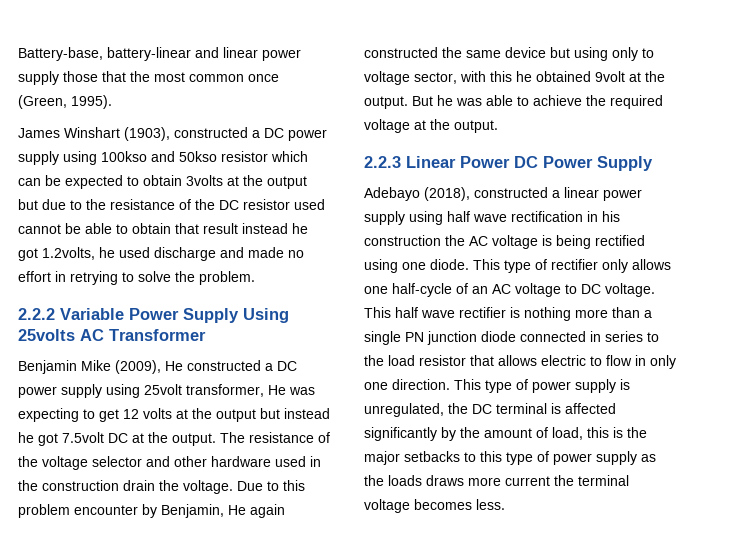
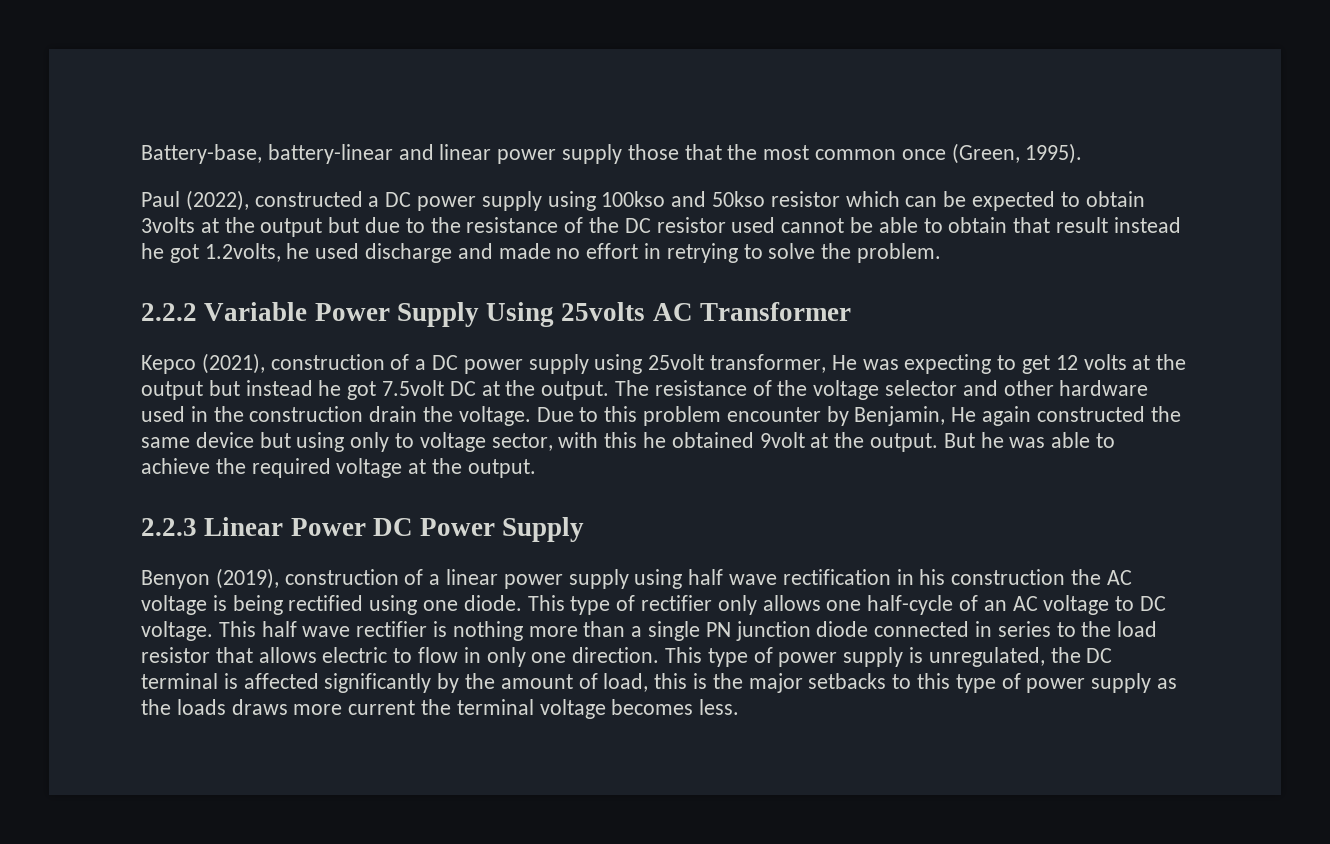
- James Winshart (1903), constructed a DC power supply using 100kso and 50kso resistor which can be expected to obtain 3volts at the output but due to the resistance of the DC resistor used cannot be able to obtain that result instead he got 1.2volts, he used discharge and made no effort in retrying to solve the problem.
+ Paul (2022), constructed a DC power supply using 100kso and 50kso resistor which can be expected to obtain 3volts at the output but due to the resistance of the DC resistor used cannot be able to obtain that result instead he got 1.2volts, he used discharge and made no effort in retrying to solve the problem.
- Benjamin Mike (2009), He constructed a DC power supply using 25volt transformer, He was expecting to get 12 volts at the output but instead he got 7.5volt DC at the output.
+ Kepco (2021), construction of a DC power supply using 25volt transformer, He was expecting to get 12 volts at the output but instead he got 7.5volt DC at the output.
- Adebayo (2018), constructed a linear power supply using half wave rectification in his construction the AC voltage is being rectified using one diode.
+ Benyon (2019), construction of a linear power supply using half wave rectification in his construction the AC voltage is being rectified using one diode.

